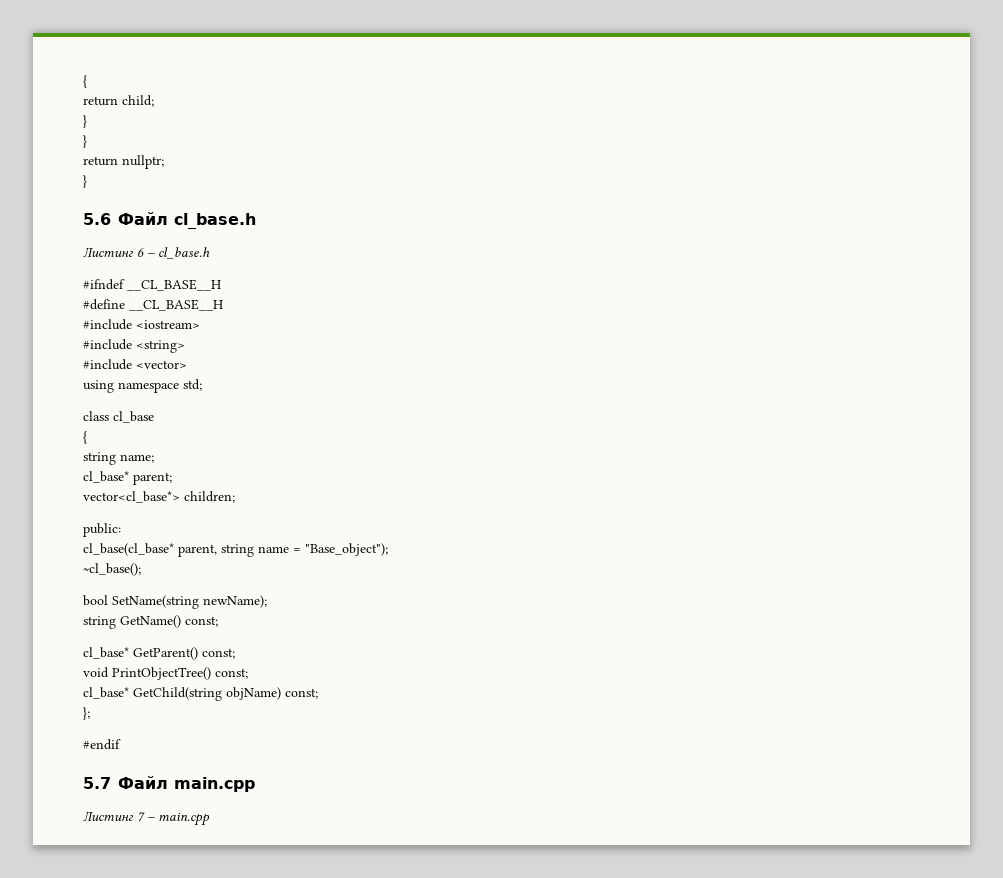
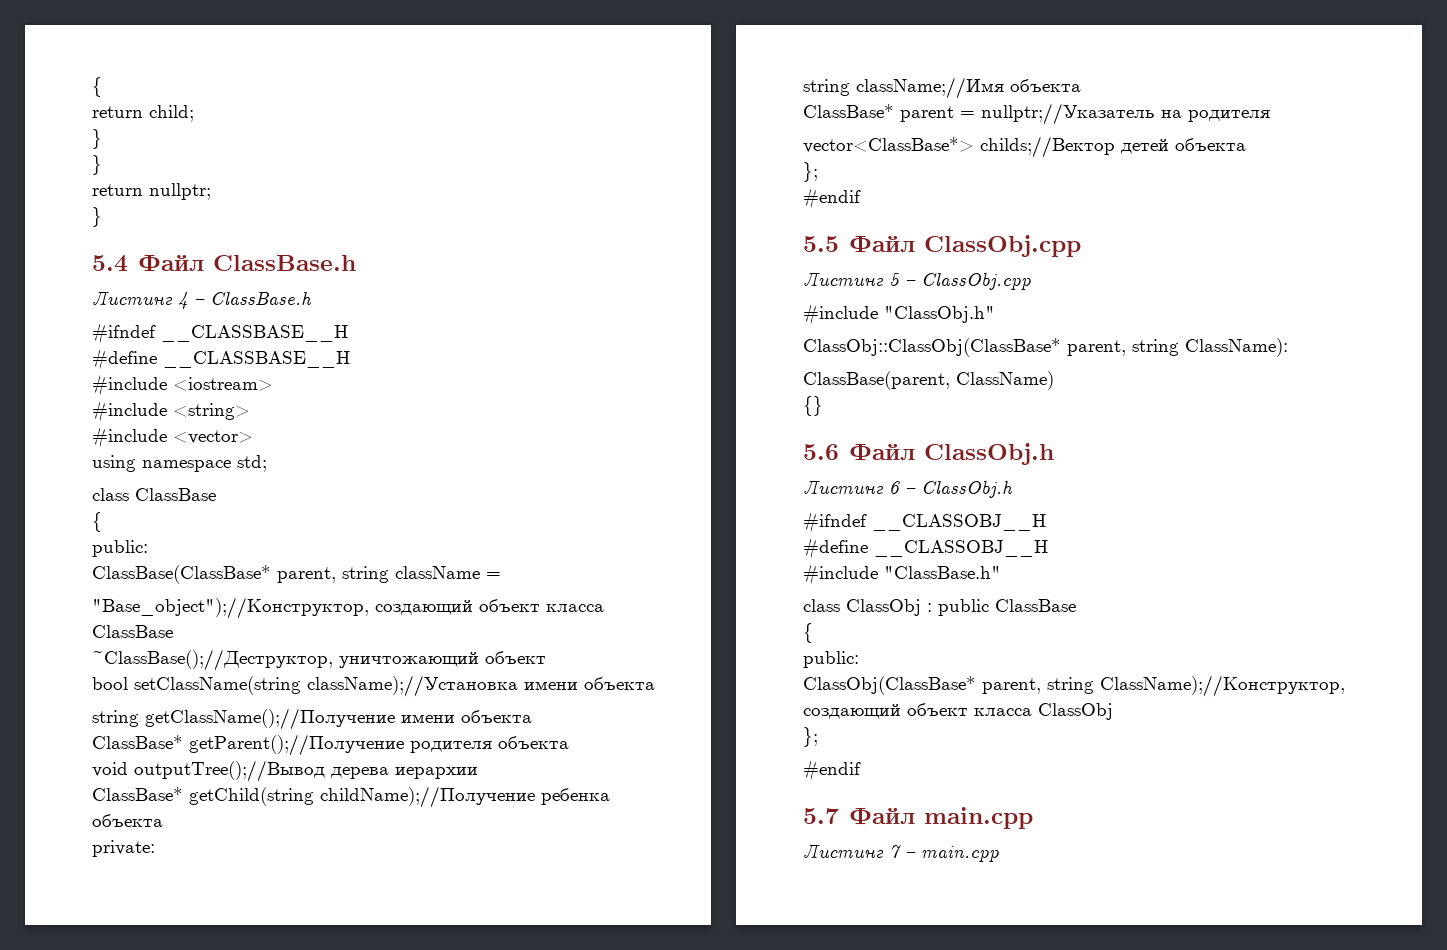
- 5.6 Файл cl_base.h
- Листинг 6 – cl_base.h
- #ifndef __CL_BASE__H
- #define __CL_BASE__H
+ 5.4 Файл ClassBase.h
+ Листинг 4 – ClassBase.h
+ #ifndef __CLASSBASE__H
+ #define __CLASSBASE__H
- class cl_base
+ class ClassBase
  {
- string name;
- cl_base* parent;
- vector<cl_base*> children;
  public:
- cl_base(cl_base* parent, string name = "Base_object");
- ~cl_base();
- bool SetName(string newName);
- string GetName() const;
- cl_base* GetParent() const;
- void PrintObjectTree() const;
- cl_base* GetChild(string objName) const;
+ ClassBase(ClassBase* parent, string className =
+ "Base_object");//Конструктор, создающий объект класса ClassBase
+ ~ClassBase();//Деструктор, уничтожающий объект
+ bool setClassName(string className);//Установка имени объекта
+ string getClassName();//Получение имени объекта
+ ClassBase* getParent();//Получение родителя объекта
+ void outputTree();//Вывод дерева иерархии
+ ClassBase* getChild(string childName);//Получение ребенка объекта
+ private:
+ string className;//Имя объекта
+ ClassBase* parent = nullptr;//Указатель на родителя
+ vector<ClassBase*> childs;//Вектор детей объекта
+ };
+ #endif
+ 5.5 Файл ClassObj.cpp
+ Листинг 5 – ClassObj.cpp
+ #include "ClassObj.h"
+ ClassObj::ClassObj(ClassBase* parent, string ClassName):
+ ClassBase(parent, ClassName)
+ {}
+ 5.6 Файл ClassObj.h
+ Листинг 6 – ClassObj.h
+ #ifndef __CLASSOBJ__H
+ #define __CLASSOBJ__H
+ #include "ClassBase.h"
+ class ClassObj : public ClassBase
+ {
+ public:
+ ClassObj(ClassBase* parent, string ClassName);//Конструктор, создающий объект класса ClassObj

